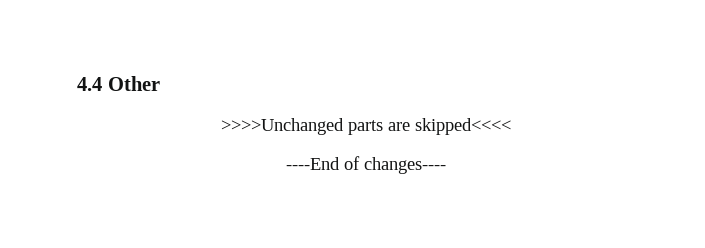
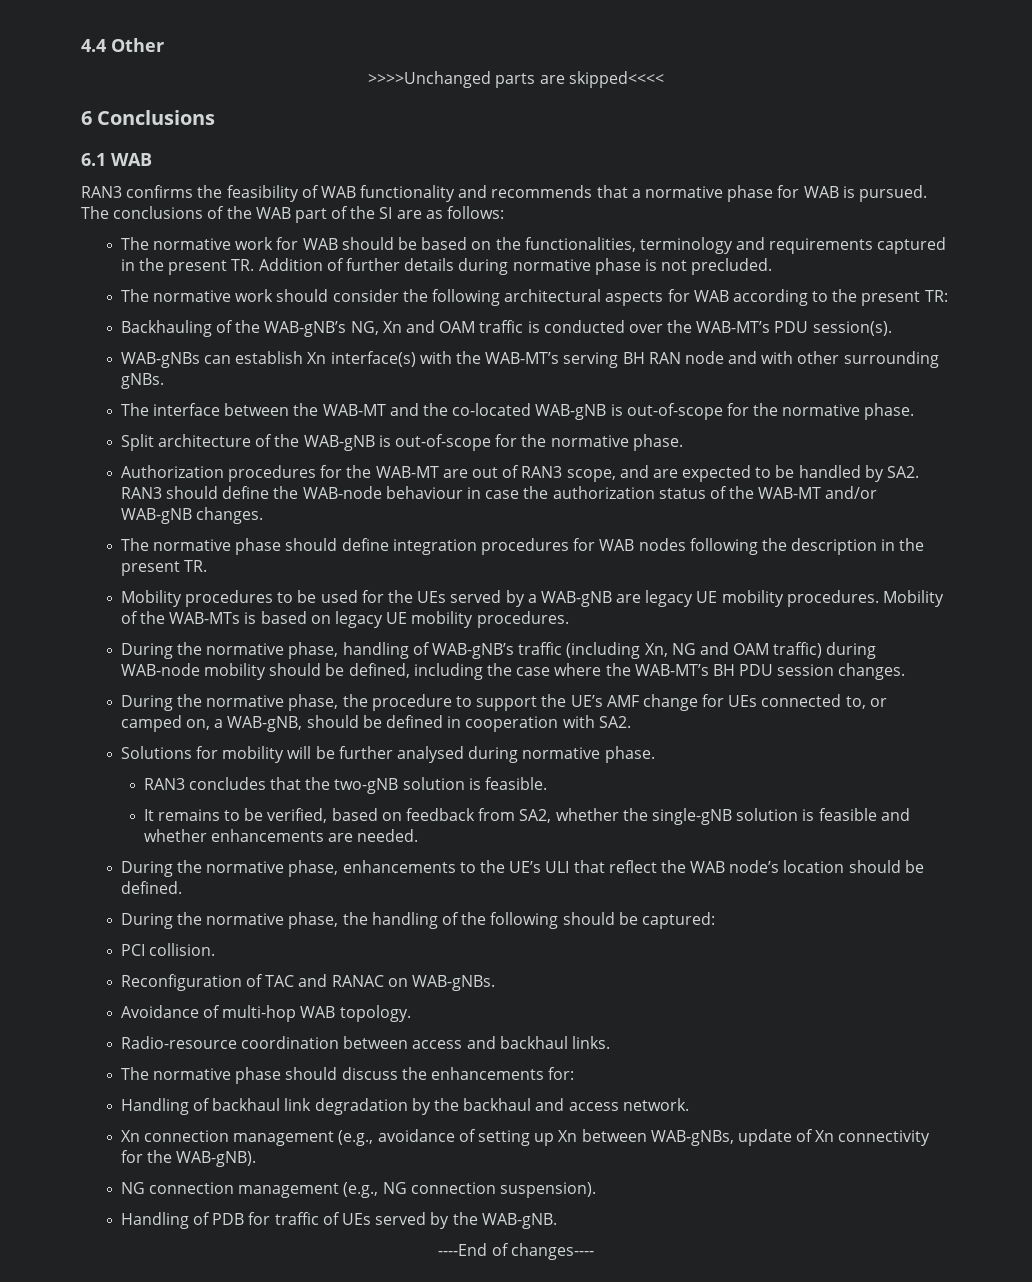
+ 6 Conclusions
+ 6.1 WAB
+ RAN3 confirms the feasibility of WAB functionality and recommends that a normative phase for WAB is pursued. The conclusions of the WAB part of the SI are as follows:
+ The normative work for WAB should be based on the functionalities, terminology and requirements captured in the present TR. Addition of further details during normative phase is not precluded.
+ The normative work should consider the following architectural aspects for WAB according to the present TR:
+ Backhauling of the WAB-gNB’s NG, Xn and OAM traffic is conducted over the WAB-MT’s PDU session(s).
+ WAB-gNBs can establish Xn interface(s) with the WAB-MT’s serving BH RAN node and with other surrounding gNBs.
+ The interface between the WAB-MT and the co-located WAB-gNB is out-of-scope for the normative phase.
+ Split architecture of the WAB-gNB is out-of-scope for the normative phase.
+ Authorization procedures for the WAB-MT are out of RAN3 scope, and are expected to be handled by SA2. RAN3 should define the WAB-node behaviour in case the authorization status of the WAB-MT and/or WAB-gNB changes.
+ The normative phase should define integration procedures for WAB nodes following the description in the present TR.
+ Mobility procedures to be used for the UEs served by a WAB-gNB are legacy UE mobility procedures. Mobility of the WAB-MTs is based on legacy UE mobility procedures.
+ During the normative phase, handling of WAB-gNB’s traffic (including Xn, NG and OAM traffic) during WAB-node mobility should be defined, including the case where the WAB-MT’s BH PDU session changes.
+ During the normative phase, the procedure to support the UE’s AMF change for UEs connected to, or camped on, a WAB-gNB, should be defined in cooperation with SA2.
+ Solutions for mobility will be further analysed during normative phase.
+ RAN3 concludes that the two-gNB solution is feasible.
+ It remains to be verified, based on feedback from SA2, whether the single-gNB solution is feasible and whether enhancements are needed.
+ During the normative phase, enhancements to the UE’s ULI that reflect the WAB node’s location should be defined.
+ During the normative phase, the handling of the following should be captured:
+ PCI collision.
+ Reconfiguration of TAC and RANAC on WAB-gNBs.
+ Avoidance of multi-hop WAB topology.
+ Radio-resource coordination between access and backhaul links.
+ The normative phase should discuss the enhancements for:
+ Handling of backhaul link degradation by the backhaul and access network.
+ Xn connection management (e.g., avoidance of setting up Xn between WAB-gNBs, update of Xn connectivity for the WAB-gNB).
+ NG connection management (e.g., NG connection suspension).
+ Handling of PDB for traffic of UEs served by the WAB-gNB.

